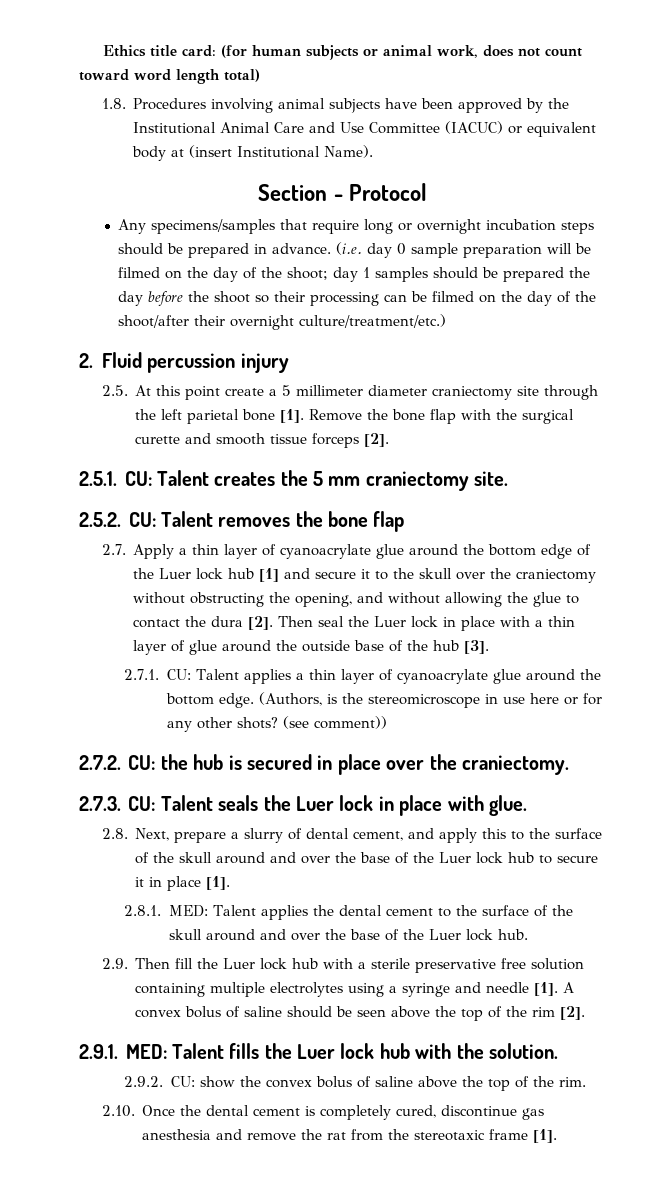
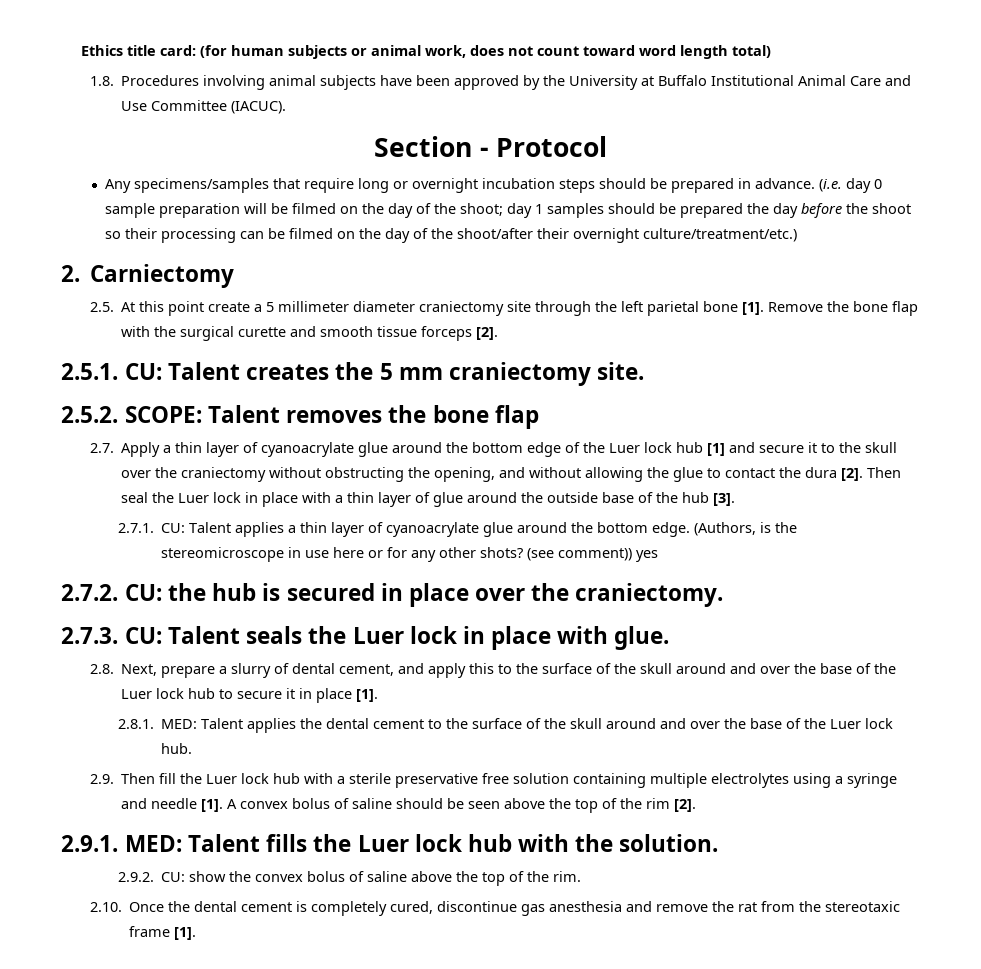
- 1.8. Procedures involving animal subjects have been approved by the Institutional Animal Care and Use Committee (IACUC) or equivalent body at (insert Institutional Name).
+ 1.8. Procedures involving animal subjects have been approved by the University at Buffalo Institutional Animal Care and Use Committee (IACUC).
- 2. Fluid percussion injury
+ 2. Carniectomy
- 2.5.2. CU: Talent removes the bone flap
+ 2.5.2. SCOPE: Talent removes the bone flap
- (see comment))
+ (see comment)) yes

